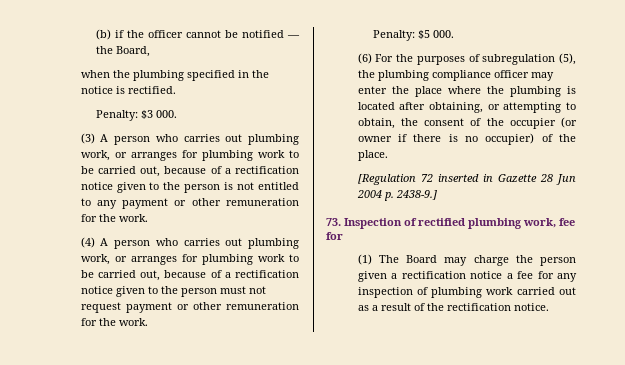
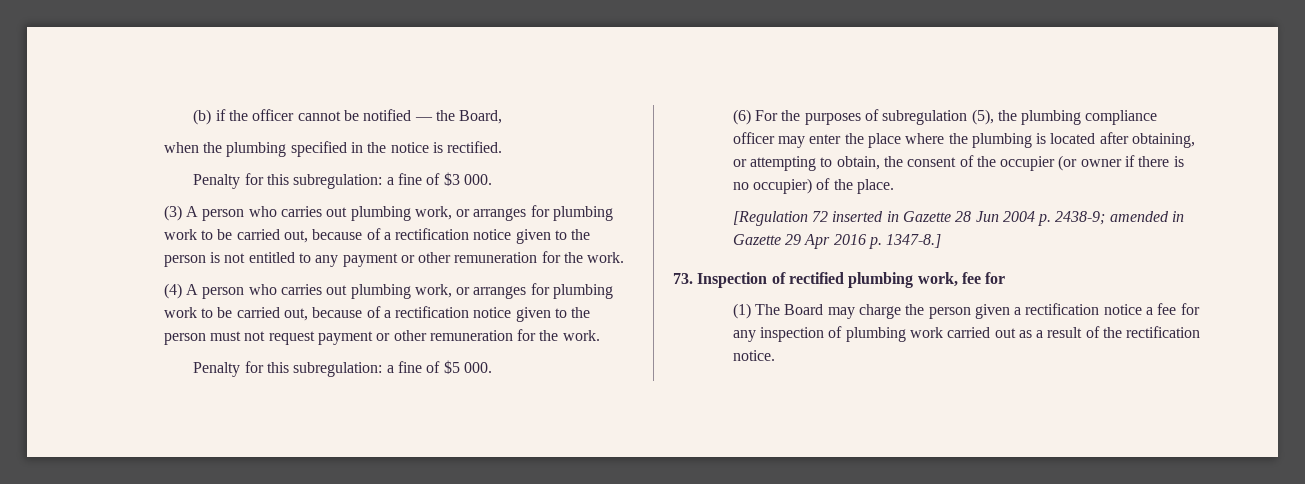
- Penalty: $3 000.
+ Penalty for this subregulation: a fine of $3 000.
- Penalty: $5 000.
+ Penalty for this subregulation: a fine of $5 000.
- [Regulation 72 inserted in Gazette 28 Jun 2004 p. 2438-9.]
+ [Regulation 72 inserted in Gazette 28 Jun 2004 p. 2438-9; amended in Gazette 29 Apr 2016 p. 1347-8.]

